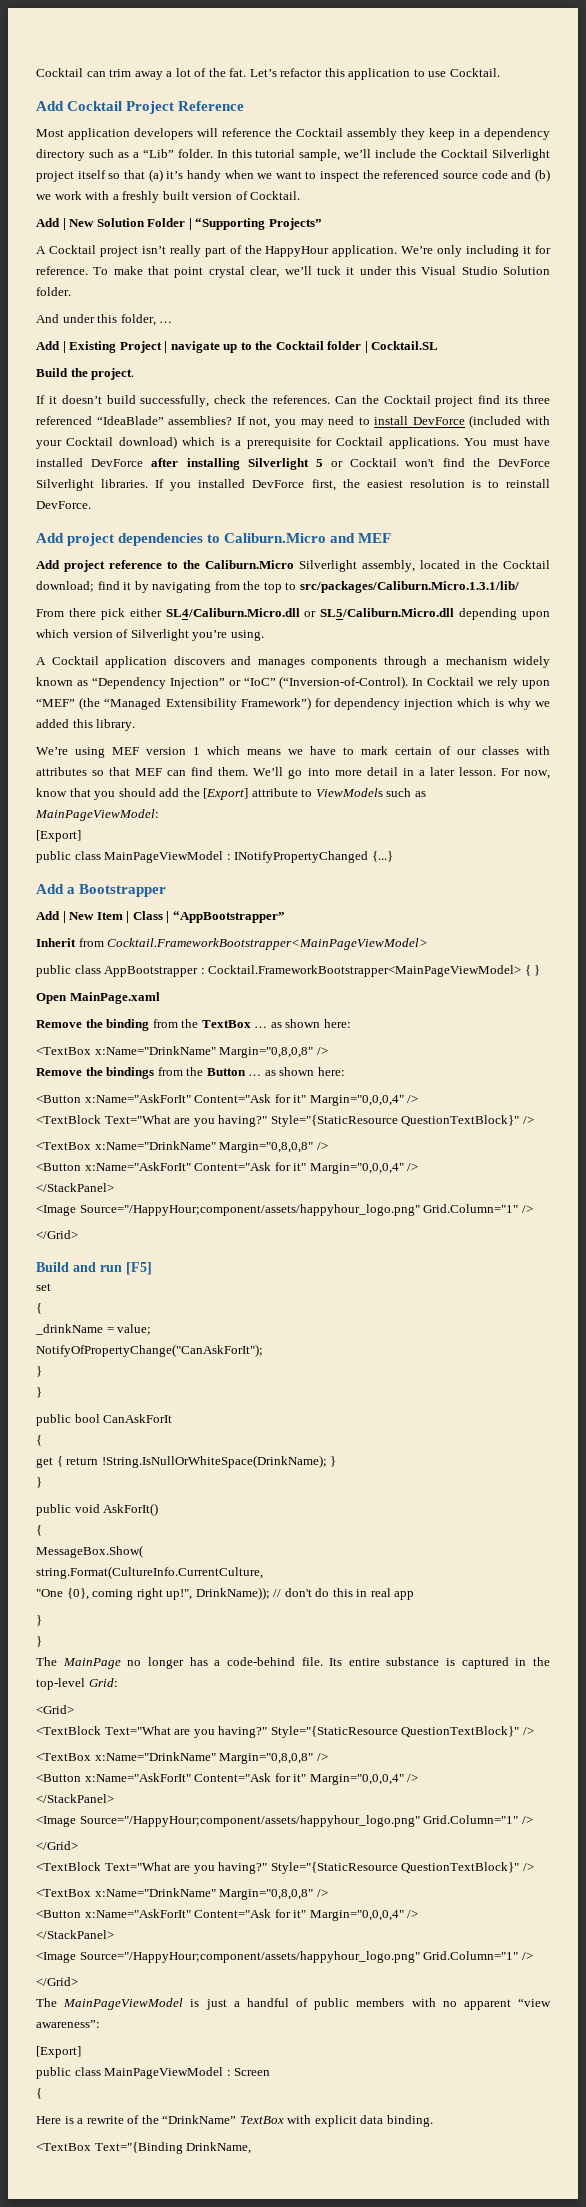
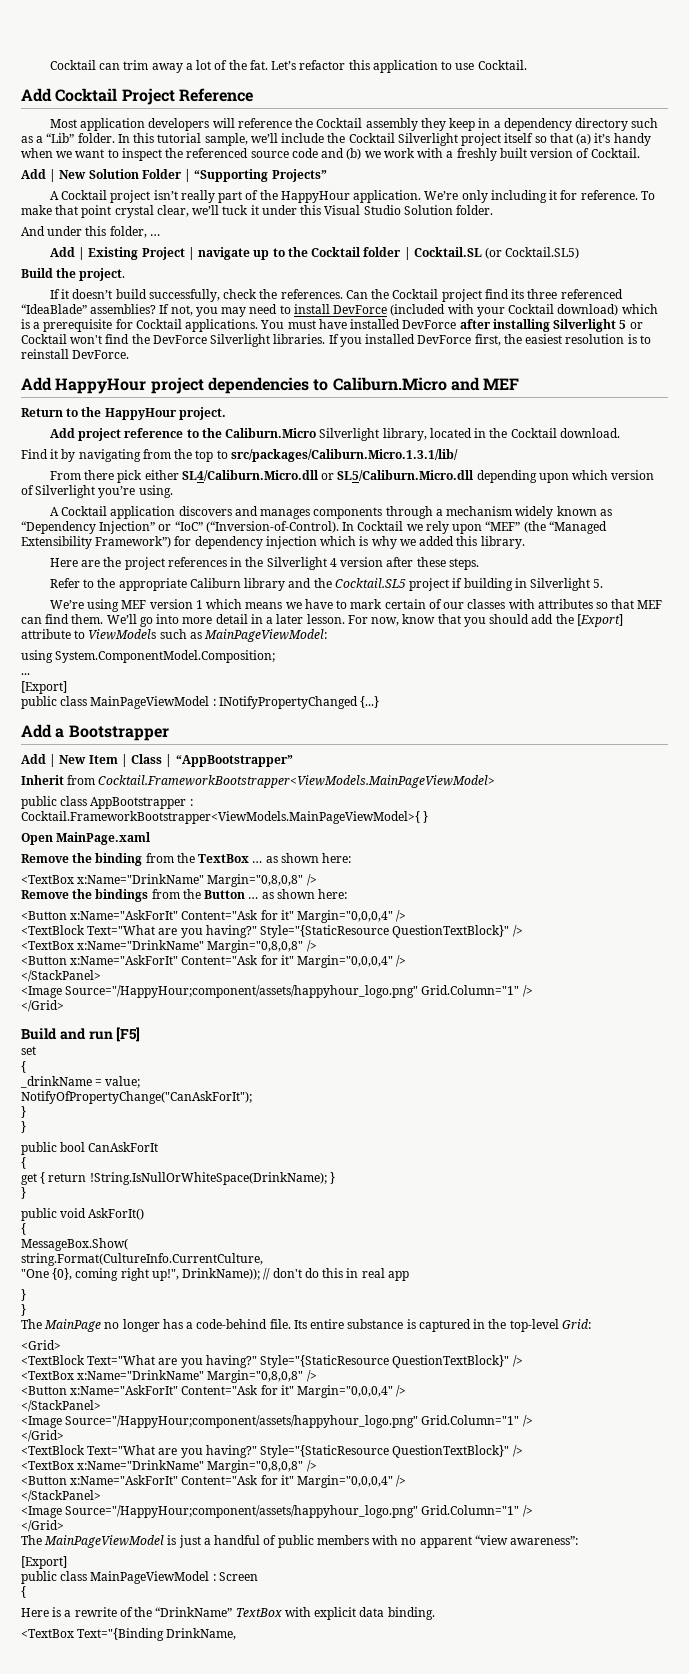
- Add | Existing Project | navigate up to the Cocktail folder | Cocktail.SL
+ Add | Existing Project | navigate up to the Cocktail folder | Cocktail.SL (or Cocktail.SL5)
- Add project dependencies to Caliburn.Micro and MEF
+ Add HappyHour project dependencies to Caliburn.Micro and MEF
+ Return to the HappyHour project.
- Add project reference to the Caliburn.Micro Silverlight assembly, located in the Cocktail download; find it by navigating from the top to src/packages/Caliburn.Micro.1.3.1/lib/
+ Add project reference to the Caliburn.Micro Silverlight library, located in the Cocktail download.
+ Find it by navigating from the top to src/packages/Caliburn.Micro.1.3.1/lib/
+ Here are the project references in the Silverlight 4 version after these steps.
+ Refer to the appropriate Caliburn library and the Cocktail.SL5 project if building in Silverlight 5.
+ using System.ComponentModel.Composition;
+ ...
- Inherit from Cocktail.FrameworkBootstrapper<MainPageViewModel>
+ Inherit from Cocktail.FrameworkBootstrapper<ViewModels.MainPageViewModel>
- public class AppBootstrapper : Cocktail.FrameworkBootstrapper<MainPageViewModel> { }
+ public class AppBootstrapper :
+ Cocktail.FrameworkBootstrapper<ViewModels.MainPageViewModel>{ }

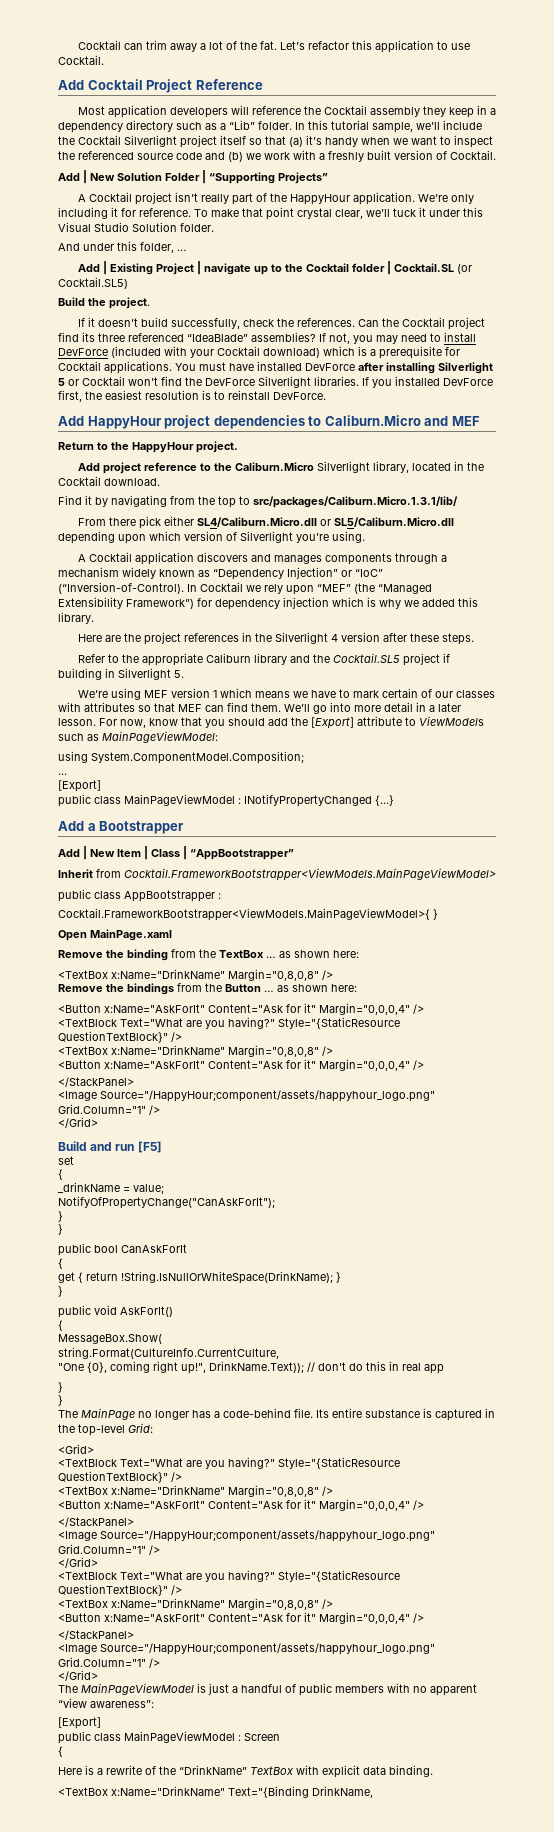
- "One {0}, coming right up!", DrinkName)); // don't do this in real app
+ "One {0}, coming right up!", DrinkName.Text)); // don't do this in real app
- <TextBox Text="{Binding DrinkName,
+ <TextBox x:Name="DrinkName" Text="{Binding DrinkName,

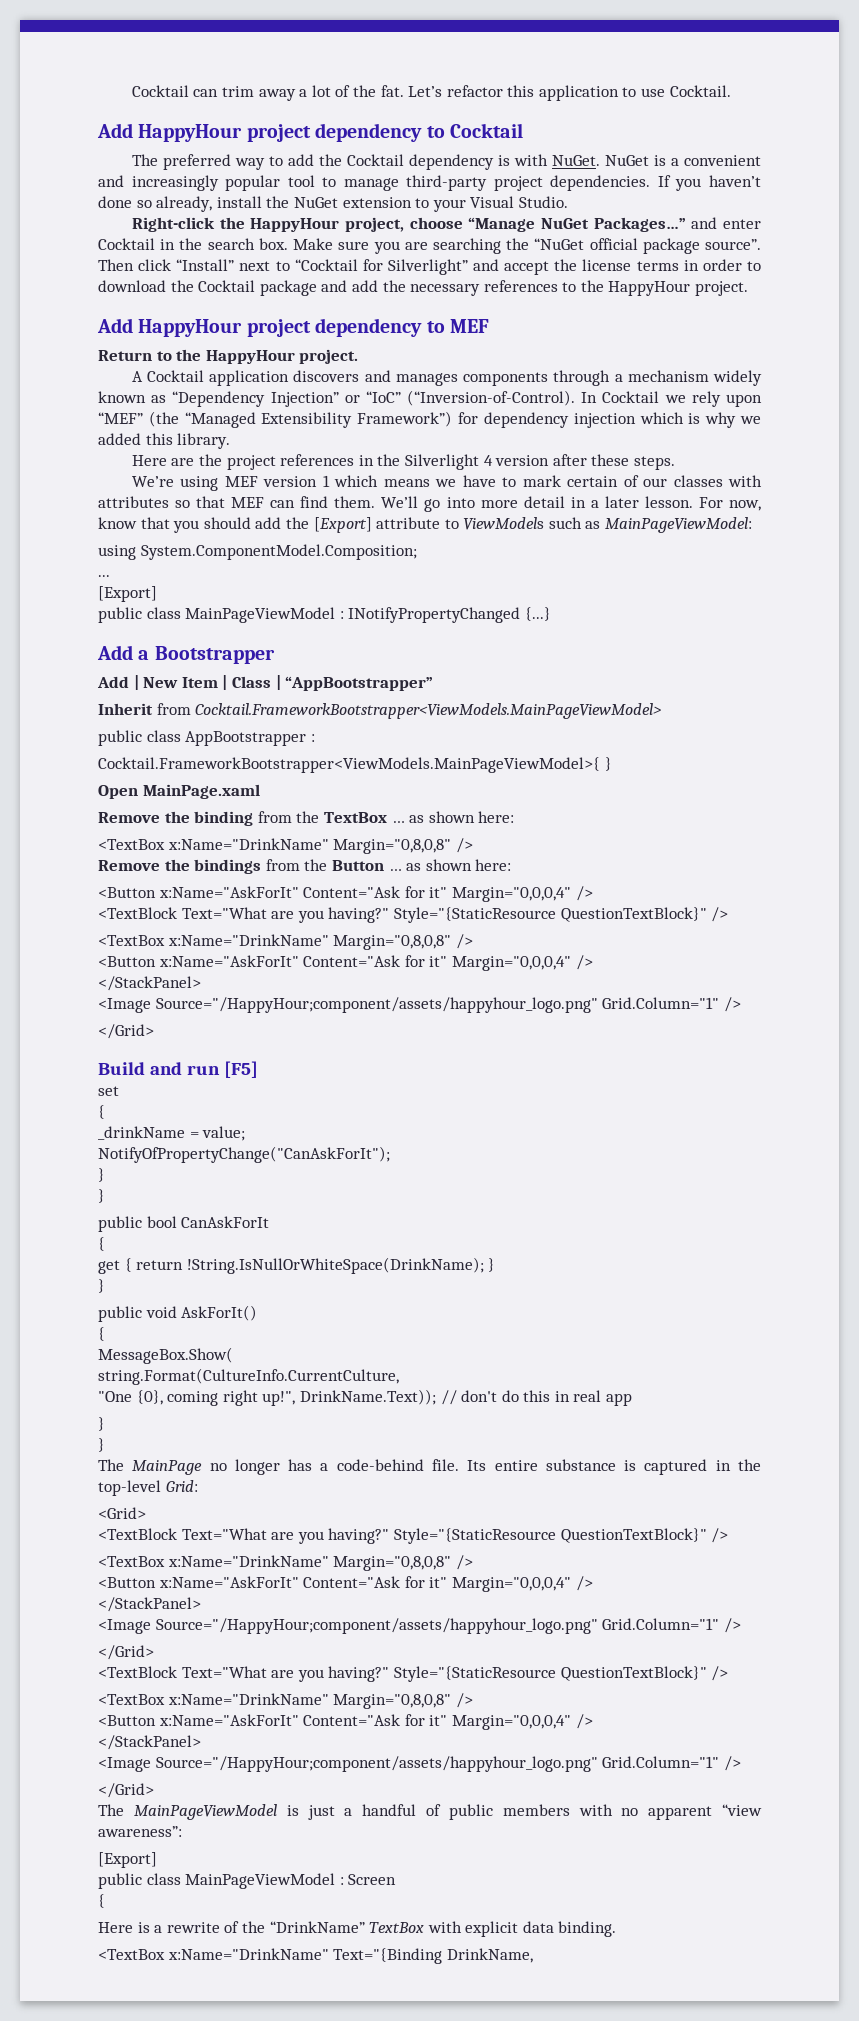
- Add Cocktail Project Reference
- Most application developers will reference the Cocktail assembly they keep in a dependency directory such as a “Lib” folder. In this tutorial sample, we’ll include the Cocktail Silverlight project itself so that (a) it’s handy when we want to inspect the referenced source code and (b) we work with a freshly built version of Cocktail.
- Add | New Solution Folder | “Supporting Projects”
- A Cocktail project isn’t really part of the HappyHour application. We’re only including it for reference. To make that point crystal clear, we’ll tuck it under this Visual Studio Solution folder.
- And under this folder, …
- Add | Existing Project | navigate up to the Cocktail folder | Cocktail.SL (or Cocktail.SL5)
- Build the project.
- If it doesn’t build successfully, check the references. Can the Cocktail project find its three referenced “IdeaBlade” assemblies? If not, you may need to install DevForce (included with your Cocktail download) which is a prerequisite for Cocktail applications. You must have installed DevForce after installing Silverlight 5 or Cocktail won't find the DevForce Silverlight libraries. If you installed DevForce first, the easiest resolution is to reinstall DevForce.
- Add HappyHour project dependencies to Caliburn.Micro and MEF
+ Add HappyHour project dependency to Cocktail
+ The preferred way to add the Cocktail dependency is with NuGet. NuGet is a convenient and increasingly popular tool to manage third-party project dependencies. If you haven’t done so already, install the NuGet extension to your Visual Studio.
+ Right-click the HappyHour project, choose “Manage NuGet Packages…” and enter Cocktail in the search box. Make sure you are searching the “NuGet official package source”. Then click “Install” next to “Cocktail for Silverlight” and accept the license terms in order to download the Cocktail package and add the necessary references to the HappyHour project.
+ Add HappyHour project dependency to MEF
- Add project reference to the Caliburn.Micro Silverlight library, located in the Cocktail download.
- Find it by navigating from the top to src/packages/Caliburn.Micro.1.3.1/lib/
- From there pick either SL4/Caliburn.Micro.dll or SL5/Caliburn.Micro.dll depending upon which version of Silverlight you’re using.
- Refer to the appropriate Caliburn library and the Cocktail.SL5 project if building in Silverlight 5.

